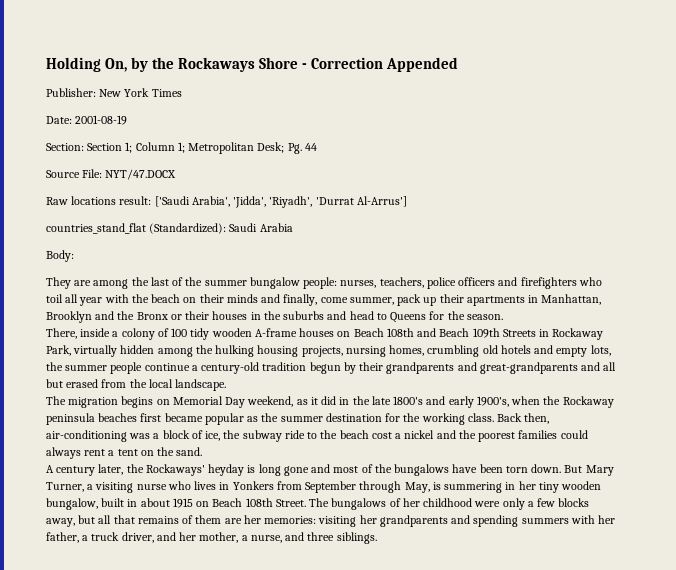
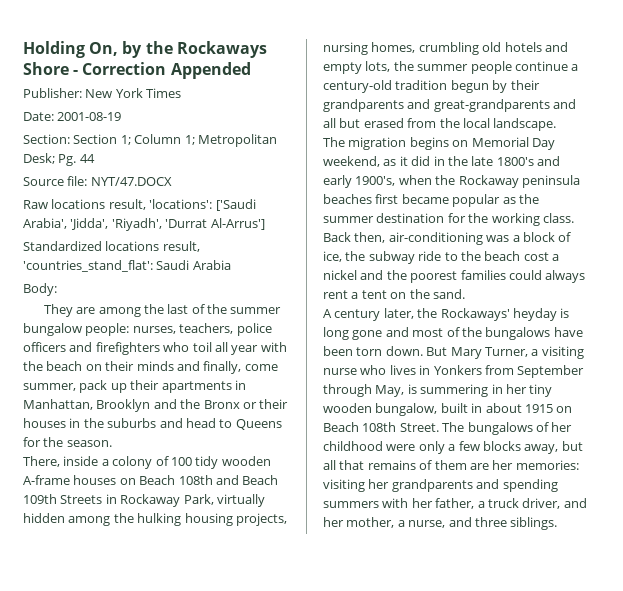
- Source File: NYT/47.DOCX
+ Source file: NYT/47.DOCX
- Raw locations result: ['Saudi Arabia', 'Jidda', 'Riyadh', 'Durrat Al-Arrus']
+ Raw locations result, 'locations': ['Saudi Arabia', 'Jidda', 'Riyadh', 'Durrat Al-Arrus']
- countries_stand_flat (Standardized): Saudi Arabia
+ Standardized locations result, 'countries_stand_flat': Saudi Arabia

